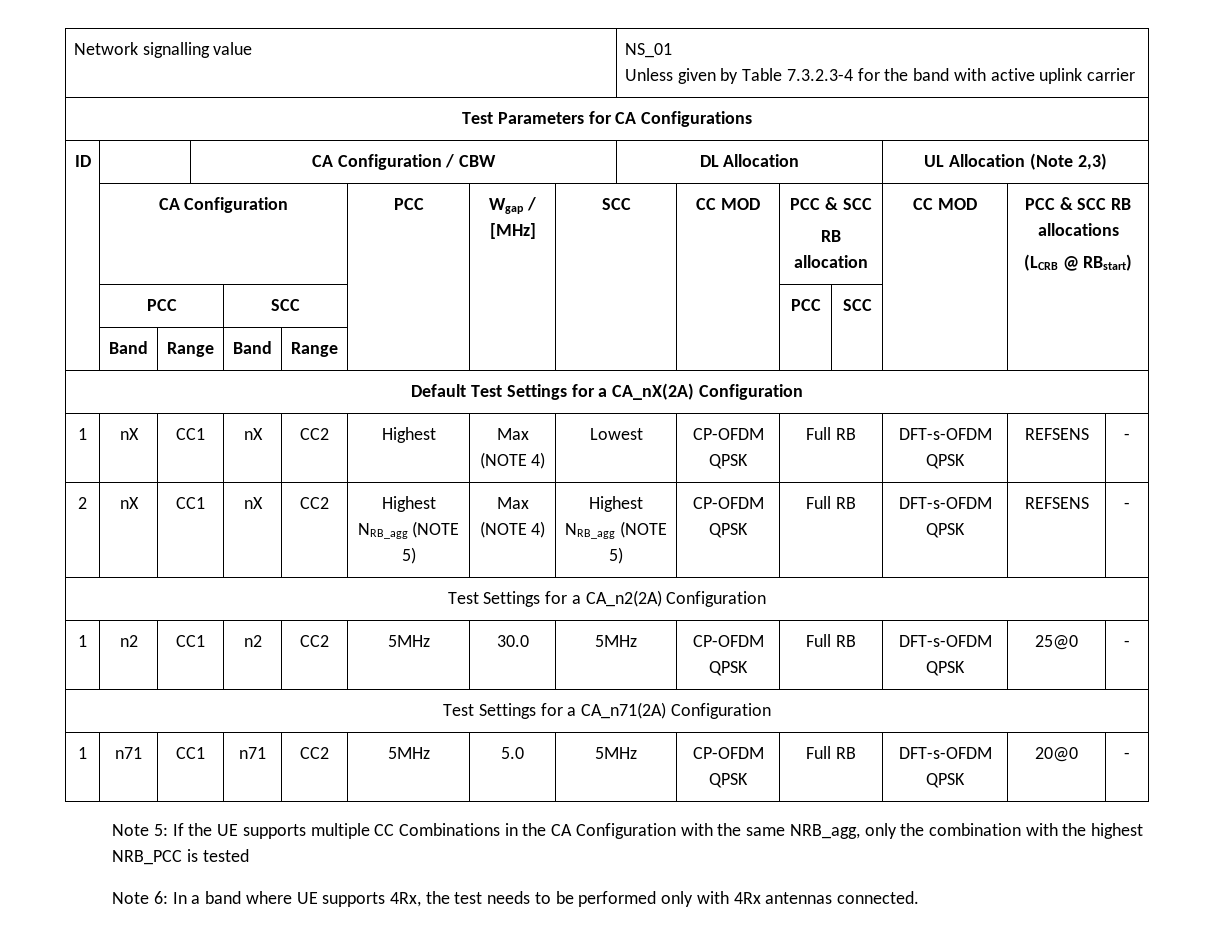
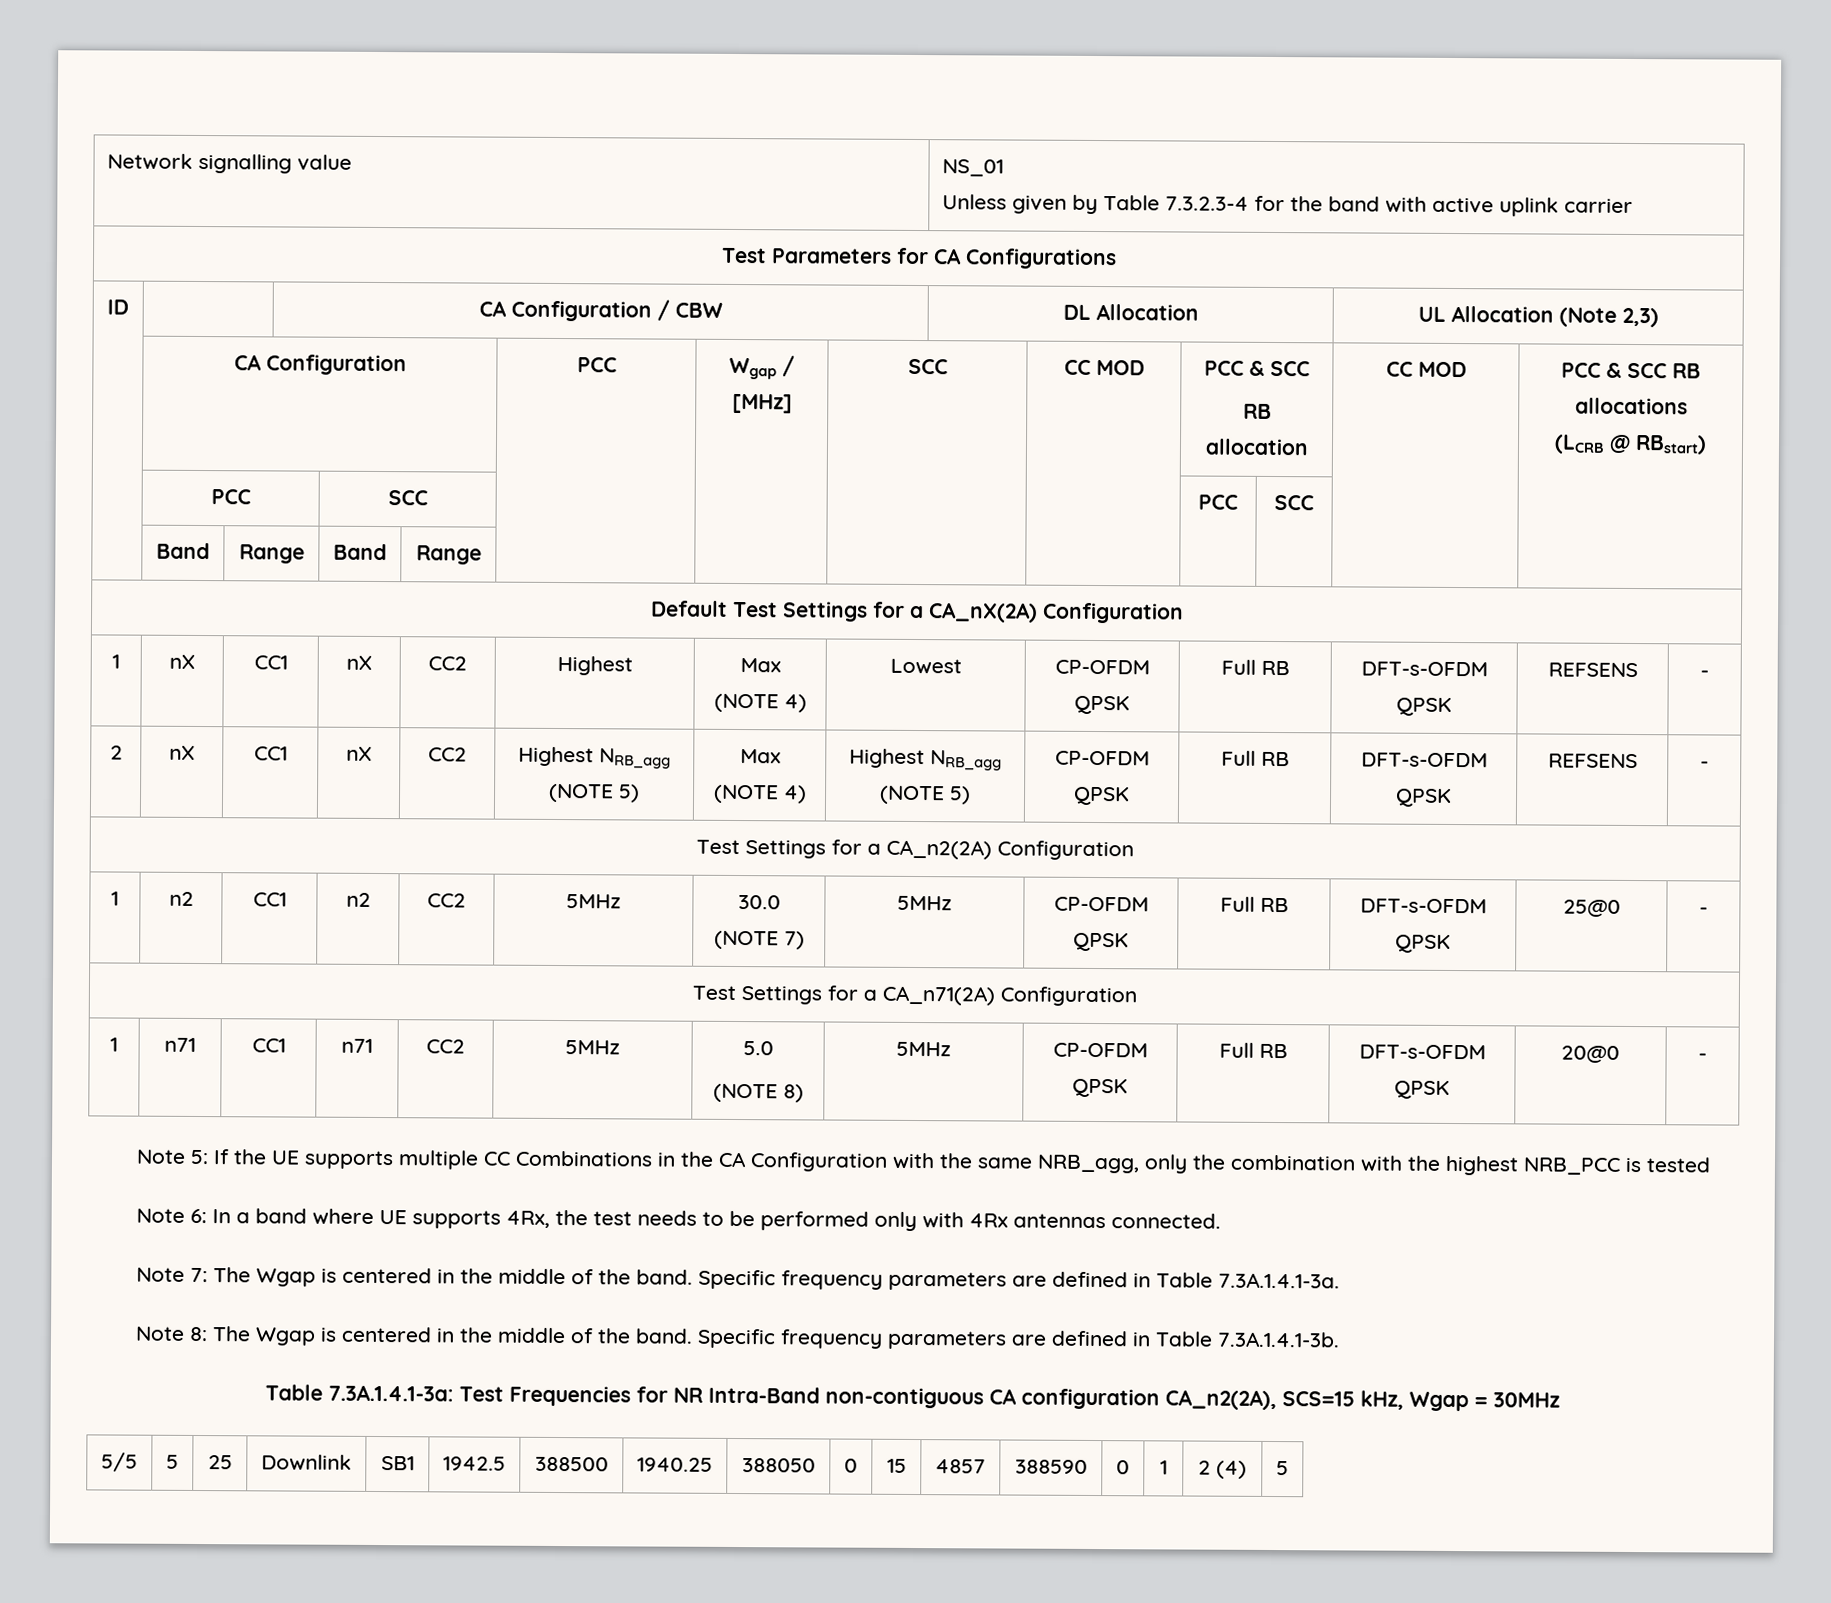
- 1 | n2 | CC1 | n2 | CC2 | 5MHz | 30.0 | 5MHz | CP-OFDM QPSK | Full RB | DFT-s-OFDM QPSK | 25@0 | -
+ 1 | n2 | CC1 | n2 | CC2 | 5MHz | 30.0 (NOTE 7) | 5MHz | CP-OFDM QPSK | Full RB | DFT-s-OFDM QPSK | 25@0 | -
- 1 | n71 | CC1 | n71 | CC2 | 5MHz | 5.0 | 5MHz | CP-OFDM QPSK | Full RB | DFT-s-OFDM QPSK | 20@0 | -
+ 1 | n71 | CC1 | n71 | CC2 | 5MHz | 5.0
+ (NOTE 8) | 5MHz | CP-OFDM QPSK | Full RB | DFT-s-OFDM QPSK | 20@0 | -
+ Note 7: The Wgap is centered in the middle of the band. Specific frequency parameters are defined in Table 7.3A.1.4.1-3a.
+ Note 8: The Wgap is centered in the middle of the band. Specific frequency parameters are defined in Table 7.3A.1.4.1-3b.
+ Table 7.3A.1.4.1-3a: Test Frequencies for NR Intra-Band non-contiguous CA configuration CA_n2(2A), SCS=15 kHz, Wgap = 30MHz
+ 5/5 | 5 | 25 | Downlink | SB1 | 1942.5 | 388500 | 1940.25 | 388050 | 0 | 15 | 4857 | 388590 | 0 | 1 | 2 (4) | 5

